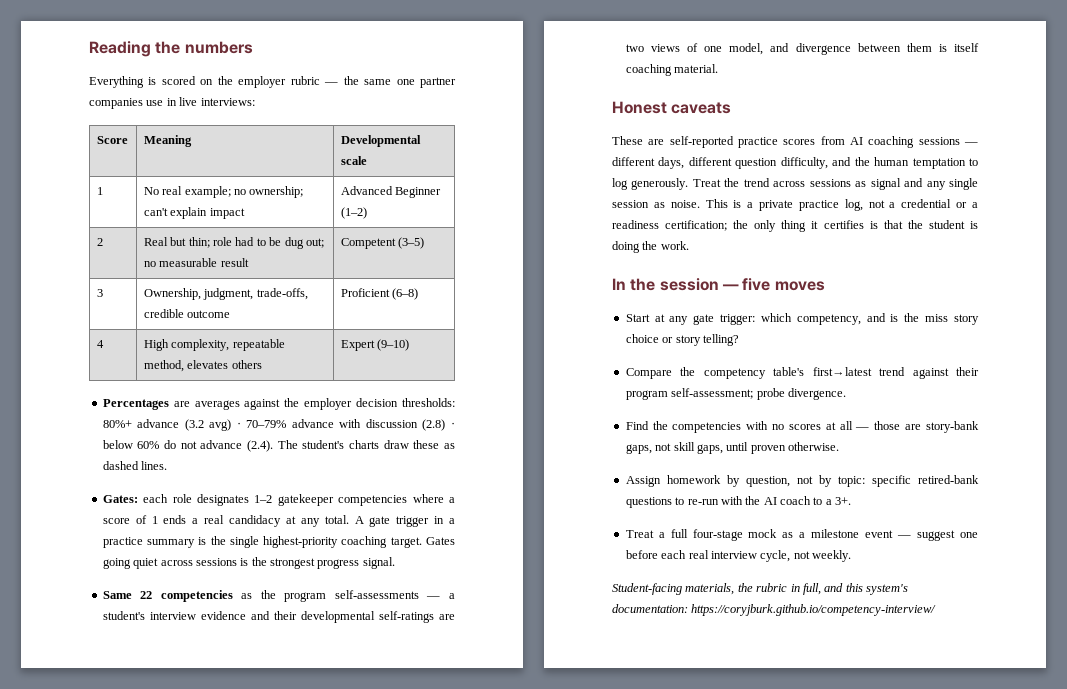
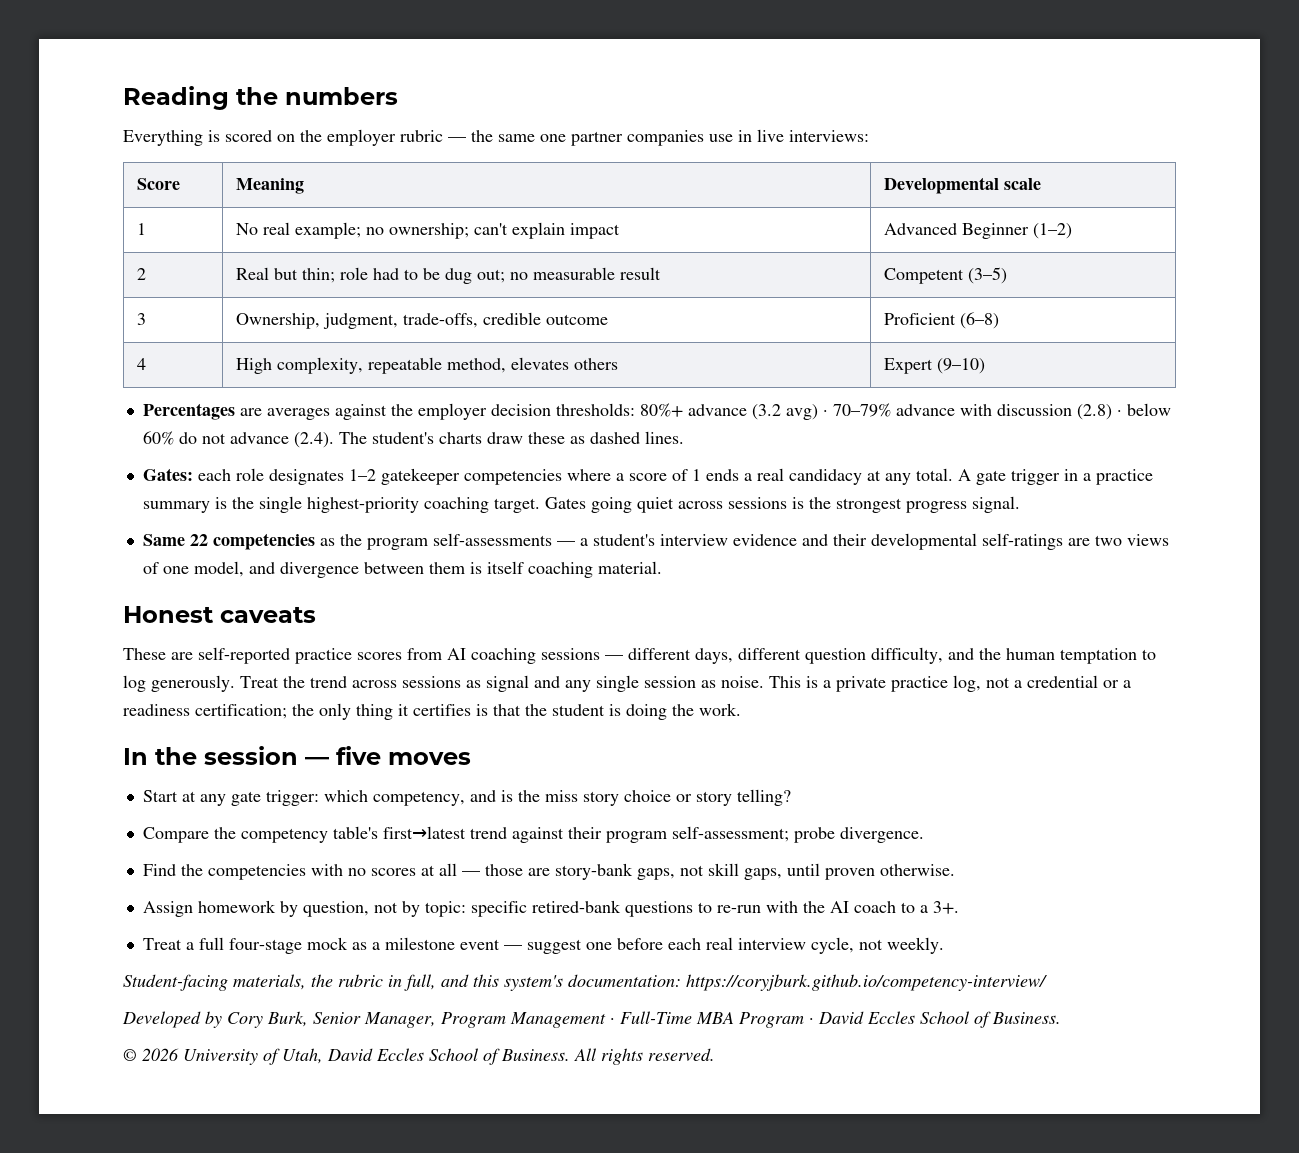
+ Developed by Cory Burk, Senior Manager, Program Management · Full-Time MBA Program · David Eccles School of Business.
+ © 2026 University of Utah, David Eccles School of Business. All rights reserved.

